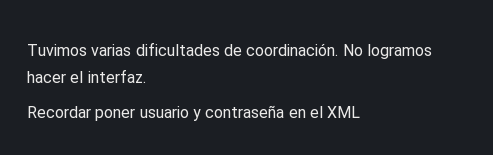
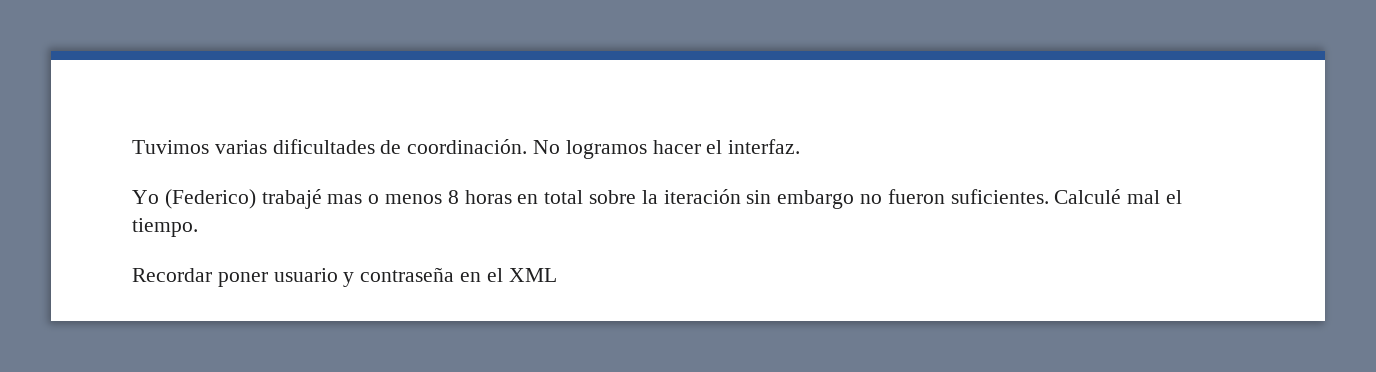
+ Yo (Federico) trabajé mas o menos 8 horas en total sobre la iteración sin embargo no fueron suficientes. Calculé mal el tiempo.

